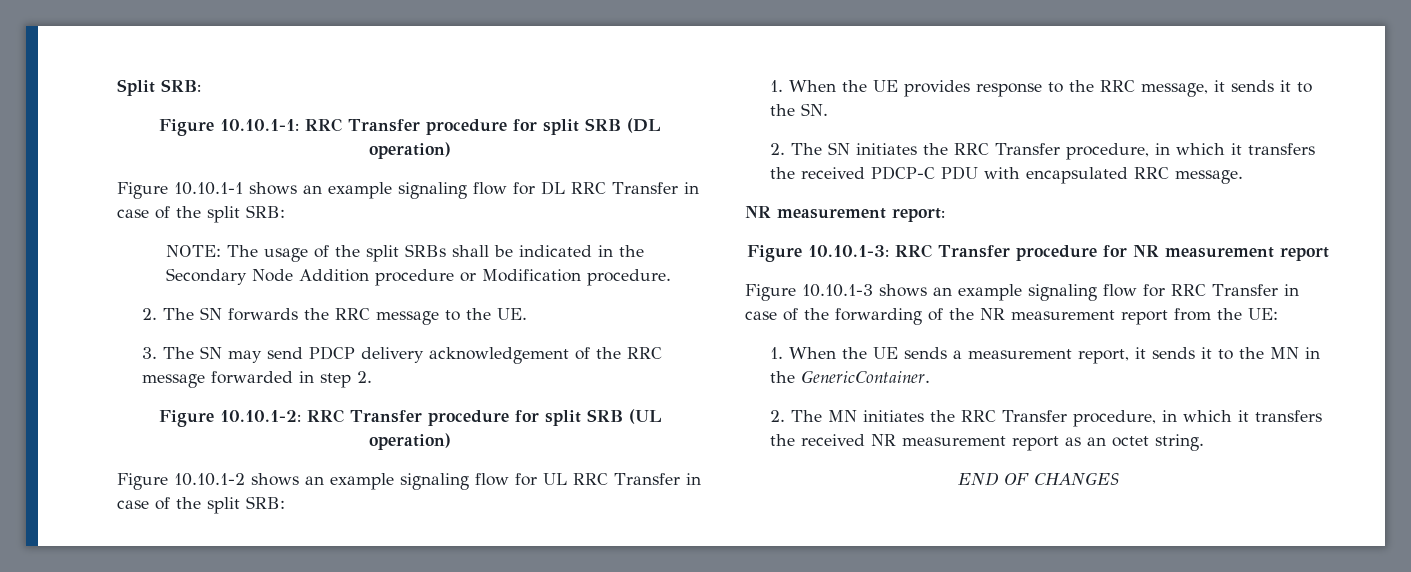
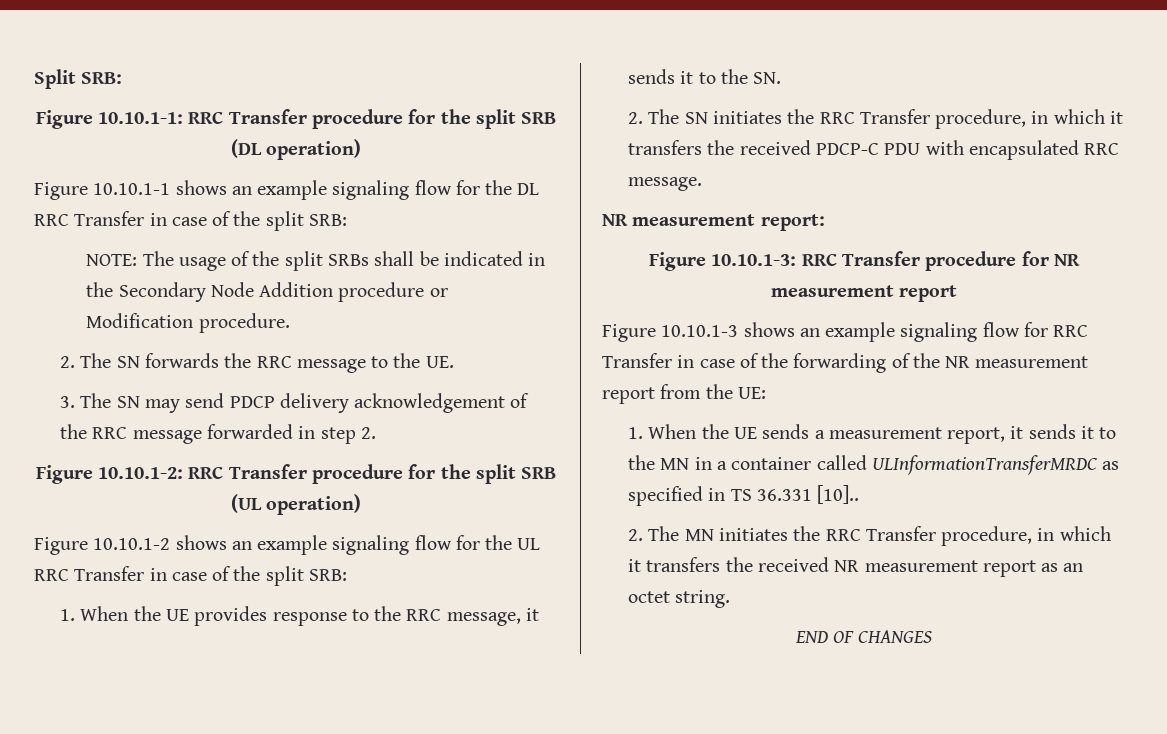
- Figure 10.10.1-1: RRC Transfer procedure for split SRB (DL operation)
+ Figure 10.10.1-1: RRC Transfer procedure for the split SRB (DL operation)
- Figure 10.10.1-1 shows an example signaling flow for DL RRC Transfer in case of the split SRB:
+ Figure 10.10.1-1 shows an example signaling flow for the DL RRC Transfer in case of the split SRB:
- Figure 10.10.1-2: RRC Transfer procedure for split SRB (UL operation)
+ Figure 10.10.1-2: RRC Transfer procedure for the split SRB (UL operation)
- Figure 10.10.1-2 shows an example signaling flow for UL RRC Transfer in case of the split SRB:
+ Figure 10.10.1-2 shows an example signaling flow for the UL RRC Transfer in case of the split SRB:
- 1. When the UE sends a measurement report, it sends it to the MN in the GenericContainer.
+ 1. When the UE sends a measurement report, it sends it to the MN in a container called ULInformationTransferMRDC as specified in TS 36.331 [10]..

